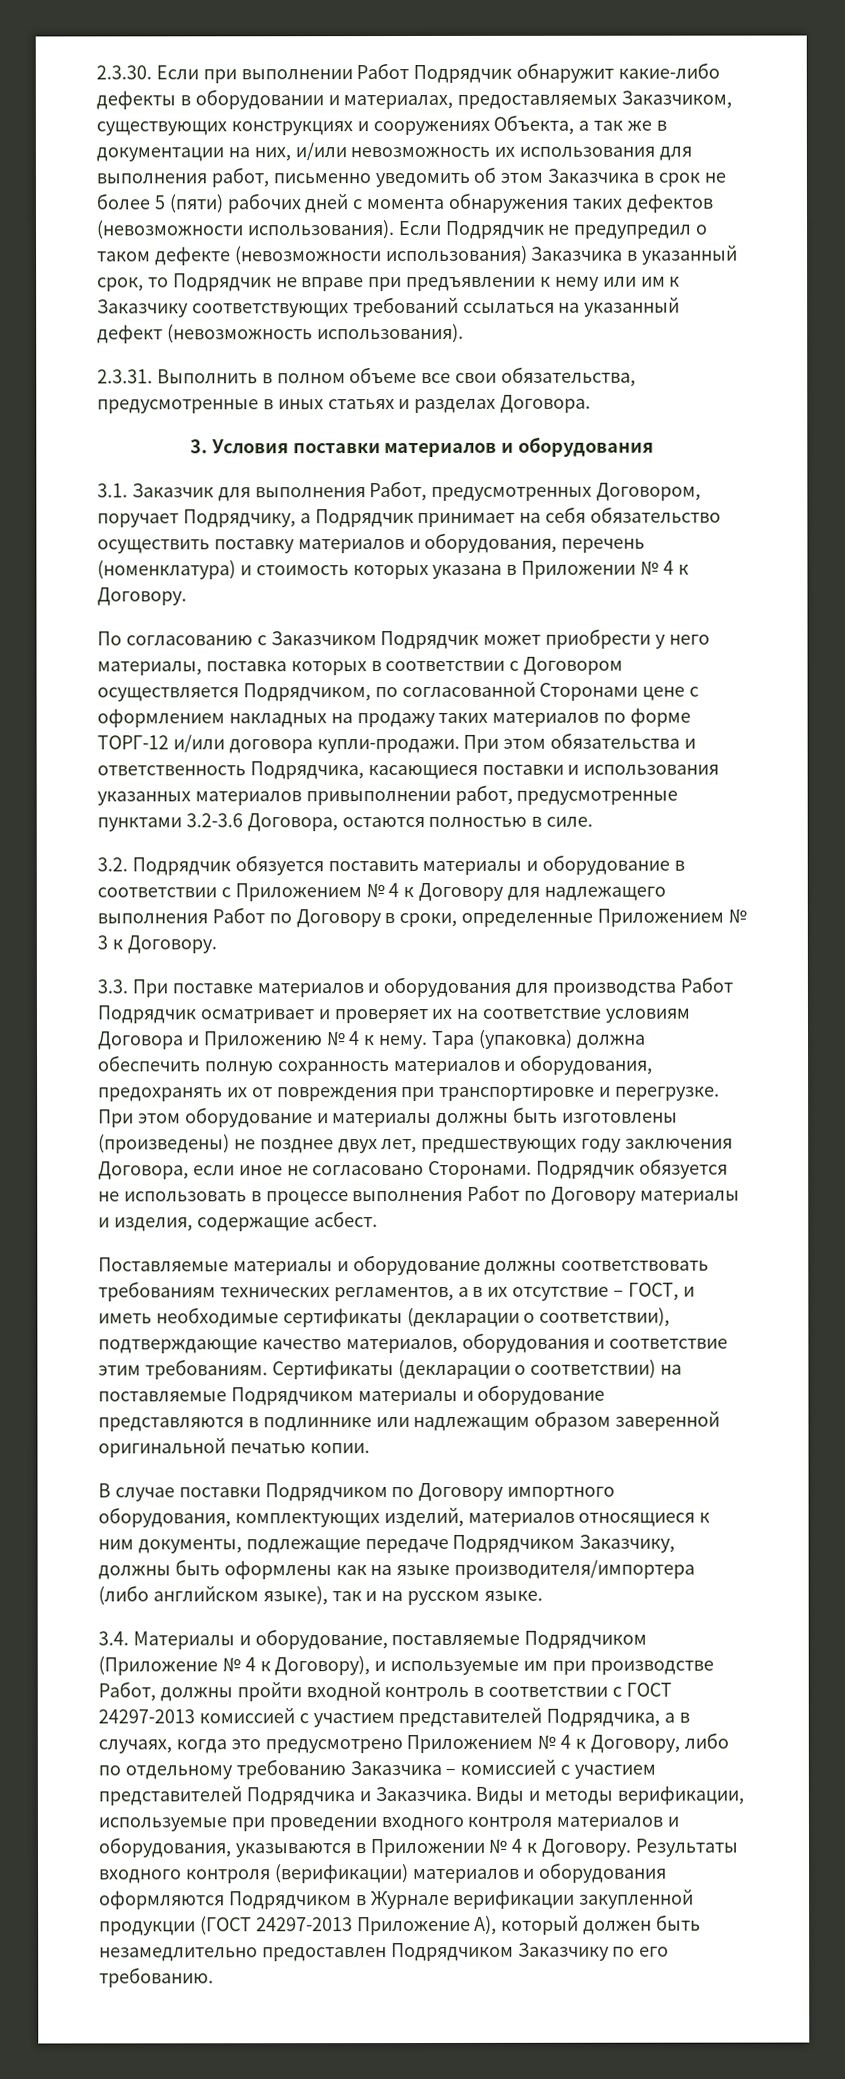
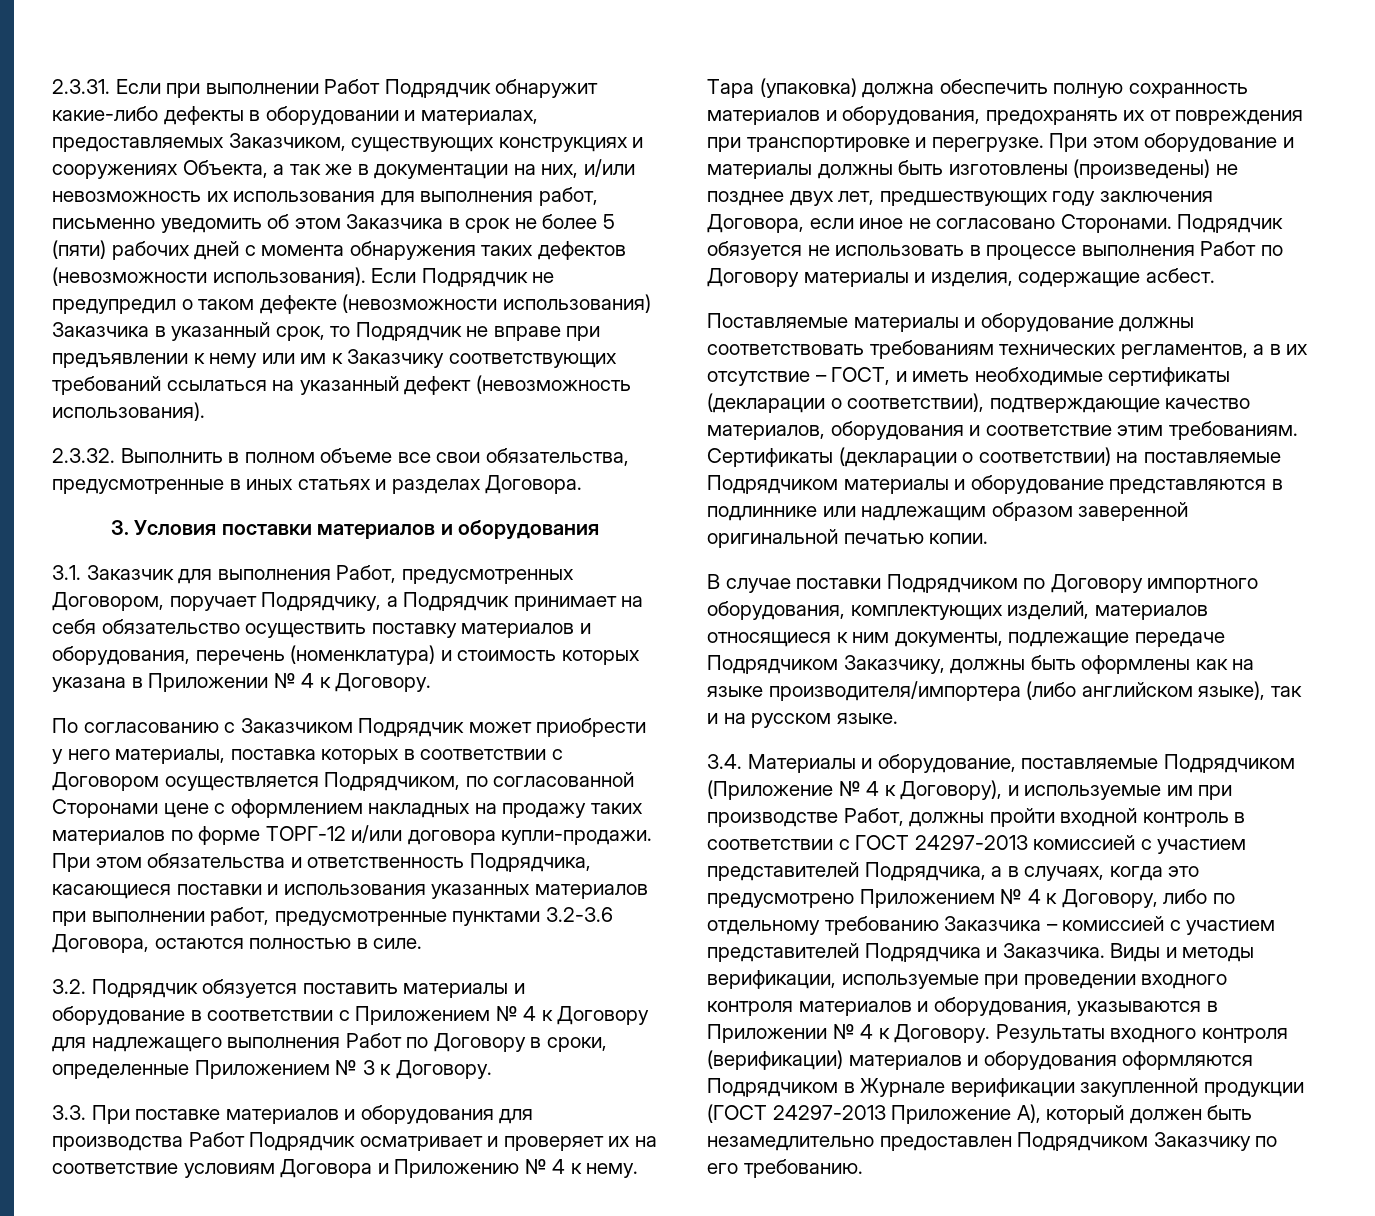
- 2.3.30. Если при выполнении Работ Подрядчик обнаружит какие-либо дефекты в оборудовании и материалах, предоставляемых Заказчиком, существующих конструкциях и сооружениях Объекта, а так же в документации на них, и/или невозможность их использования для выполнения работ, письменно уведомить об этом Заказчика в срок не более 5 (пяти) рабочих дней с момента обнаружения таких дефектов (невозможности использования).
+ 2.3.31. Если при выполнении Работ Подрядчик обнаружит какие-либо дефекты в оборудовании и материалах, предоставляемых Заказчиком, существующих конструкциях и сооружениях Объекта, а так же в документации на них, и/или невозможность их использования для выполнения работ, письменно уведомить об этом Заказчика в срок не более 5 (пяти) рабочих дней с момента обнаружения таких дефектов (невозможности использования).
- 2.3.31. Выполнить в полном объеме все свои обязательства, предусмотренные в иных статьях и разделах Договора.
+ 2.3.32. Выполнить в полном объеме все свои обязательства, предусмотренные в иных статьях и разделах Договора.
- При этом обязательства и ответственность Подрядчика, касающиеся поставки и использования указанных материалов привыполнении работ, предусмотренные пунктами 3.2-3.6 Договора, остаются полностью в силе.
+ При этом обязательства и ответственность Подрядчика, касающиеся поставки и использования указанных материалов при выполнении работ, предусмотренные пунктами 3.2-3.6 Договора, остаются полностью в силе.

